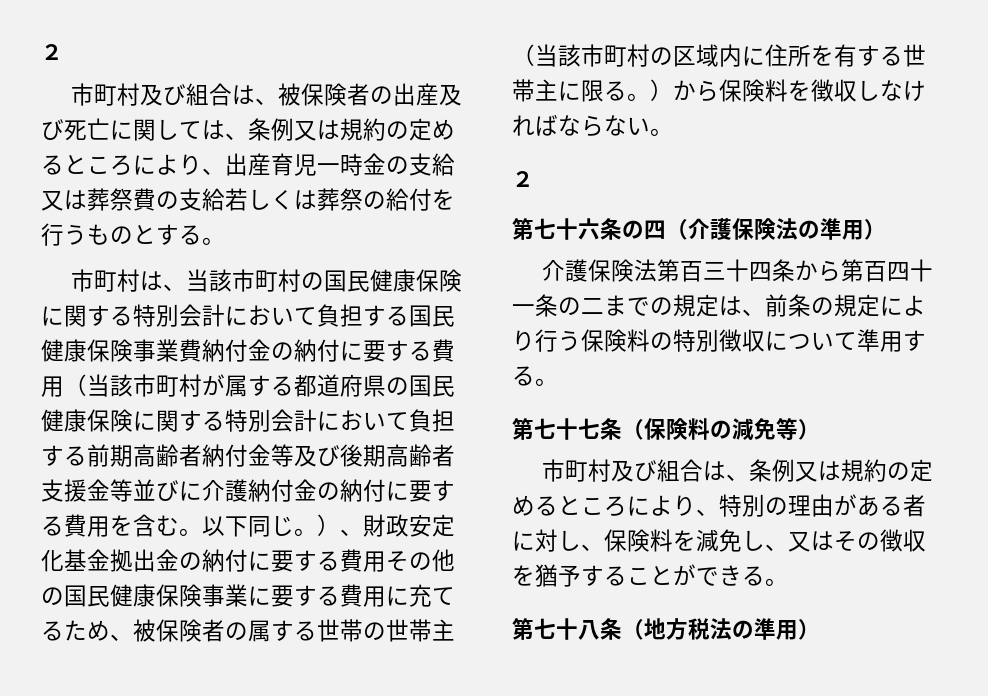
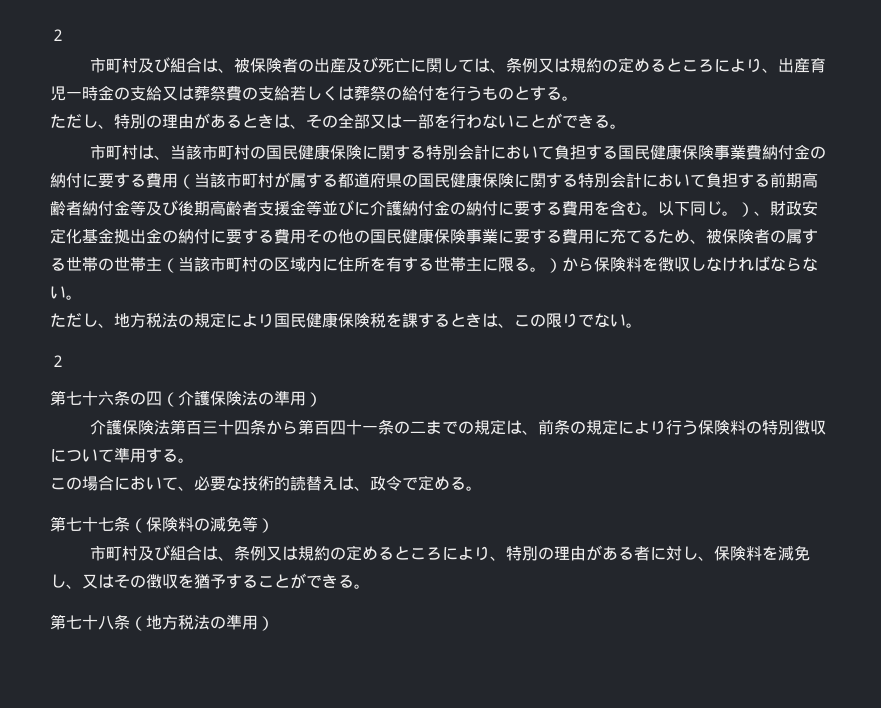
+ ただし、特別の理由があるときは、その全部又は一部を行わないことができる。
+ ただし、地方税法の規定により国民健康保険税を課するときは、この限りでない。
+ この場合において、必要な技術的読替えは、政令で定める。

